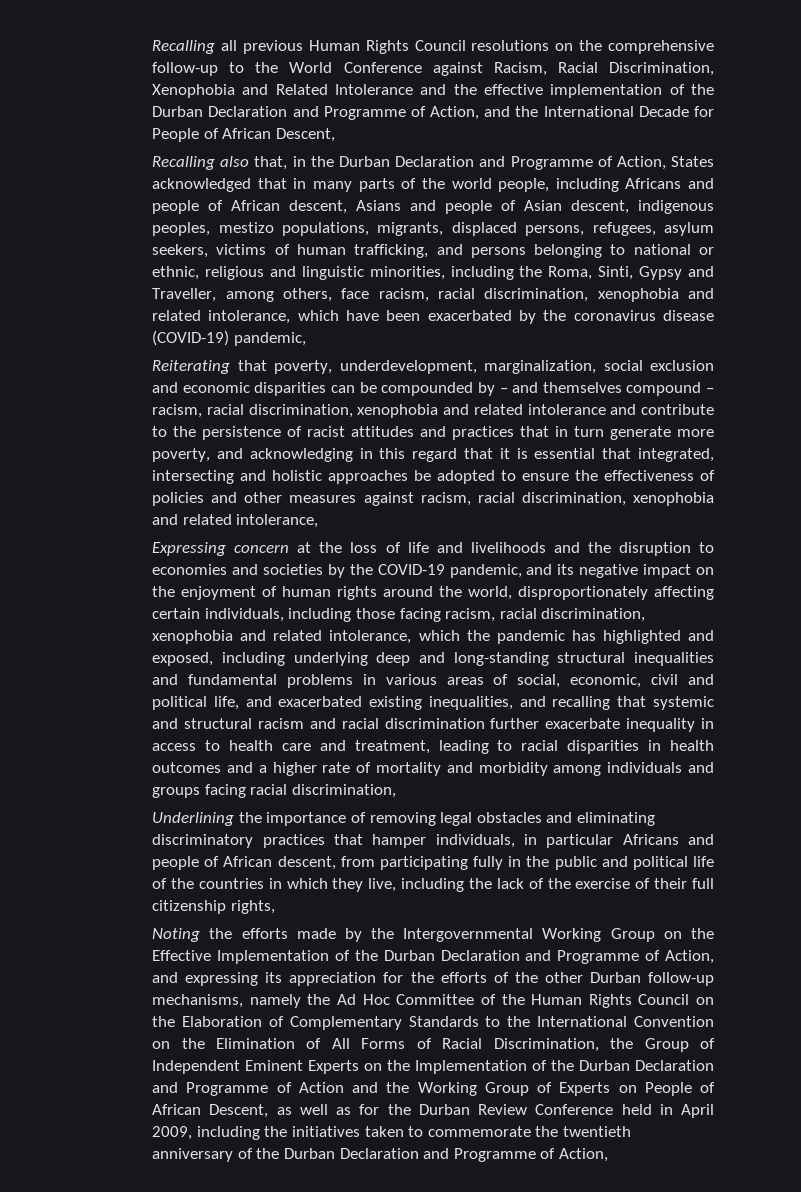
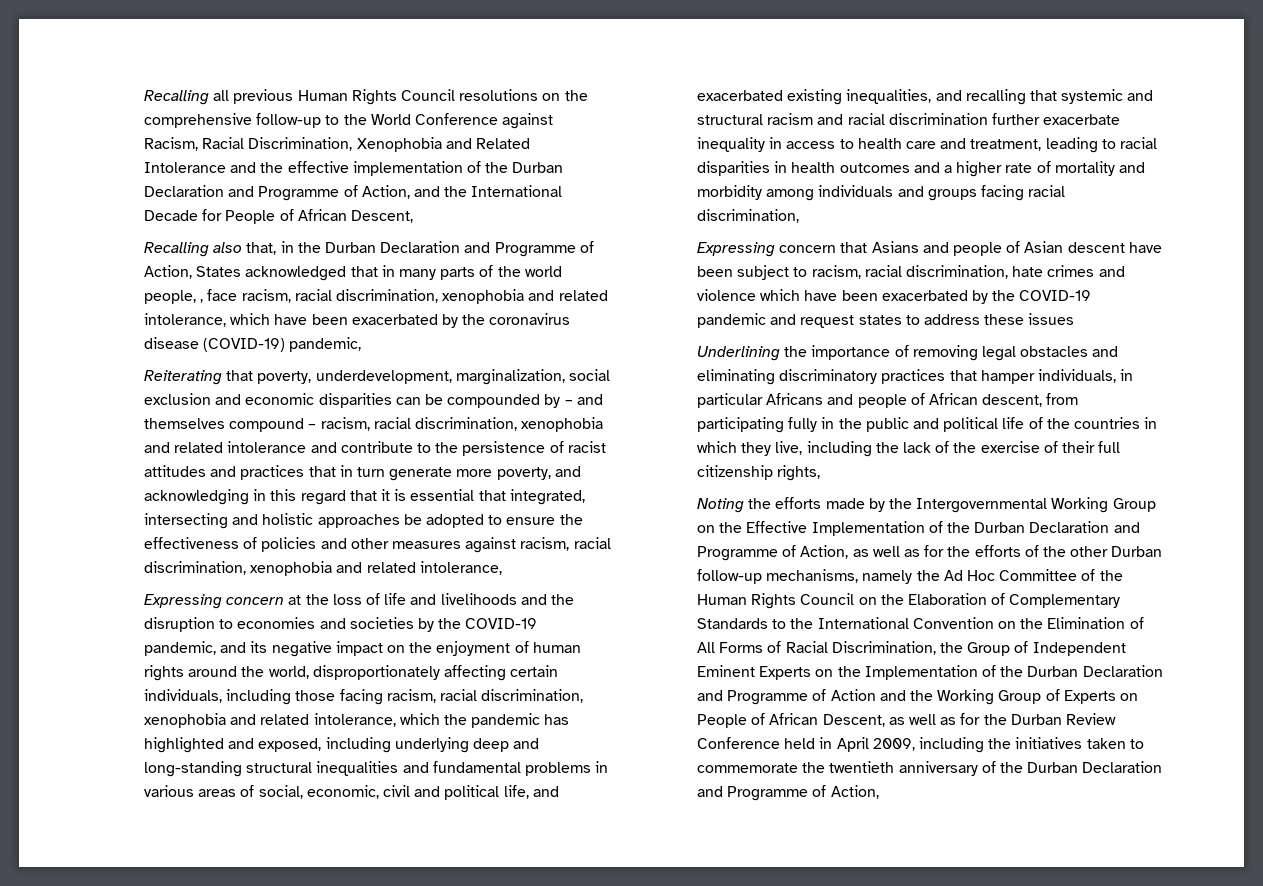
- Recalling also that, in the Durban Declaration and Programme of Action, States acknowledged that in many parts of the world people, including Africans and people of African descent, Asians and people of Asian descent, indigenous peoples, mestizo populations, migrants, displaced persons, refugees, asylum seekers, victims of human trafficking, and persons belonging to national or ethnic, religious and linguistic minorities, including the Roma, Sinti, Gypsy and Traveller, among others, face racism, racial discrimination, xenophobia and related intolerance, which have been exacerbated by the coronavirus disease (COVID-19) pandemic,
+ Recalling also that, in the Durban Declaration and Programme of Action, States acknowledged that in many parts of the world people, , face racism, racial discrimination, xenophobia and related intolerance, which have been exacerbated by the coronavirus disease (COVID-19) pandemic,
+ Expressing concern that Asians and people of Asian descent have been subject to racism, racial discrimination, hate crimes and violence which have been exacerbated by the COVID-19 pandemic and request states to address these issues
- Noting the efforts made by the Intergovernmental Working Group on the Effective Implementation of the Durban Declaration and Programme of Action, and expressing its appreciation for the efforts of the other Durban follow-up mechanisms, namely the Ad Hoc Committee of the Human Rights Council on the Elaboration of Complementary Standards to the International Convention on the Elimination of All Forms of Racial Discrimination, the Group of Independent Eminent Experts on the Implementation of the Durban Declaration and Programme of Action and the Working Group of Experts on People of African Descent, as well as for the Durban Review Conference held in April 2009, including the initiatives taken to commemorate the twentieth anniversary of the Durban Declaration and Programme of Action,
+ Noting the efforts made by the Intergovernmental Working Group on the Effective Implementation of the Durban Declaration and Programme of Action, as well as for the efforts of the other Durban follow-up mechanisms, namely the Ad Hoc Committee of the Human Rights Council on the Elaboration of Complementary Standards to the International Convention on the Elimination of All Forms of Racial Discrimination, the Group of Independent Eminent Experts on the Implementation of the Durban Declaration and Programme of Action and the Working Group of Experts on People of African Descent, as well as for the Durban Review Conference held in April 2009, including the initiatives taken to commemorate the twentieth anniversary of the Durban Declaration and Programme of Action,

